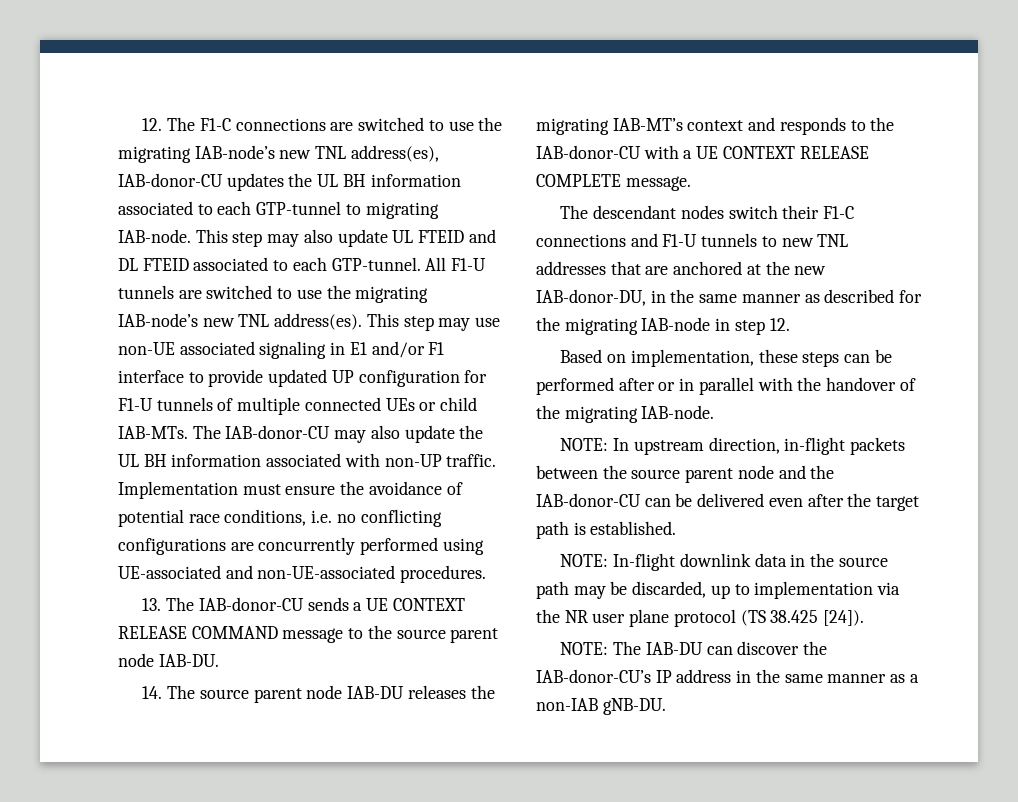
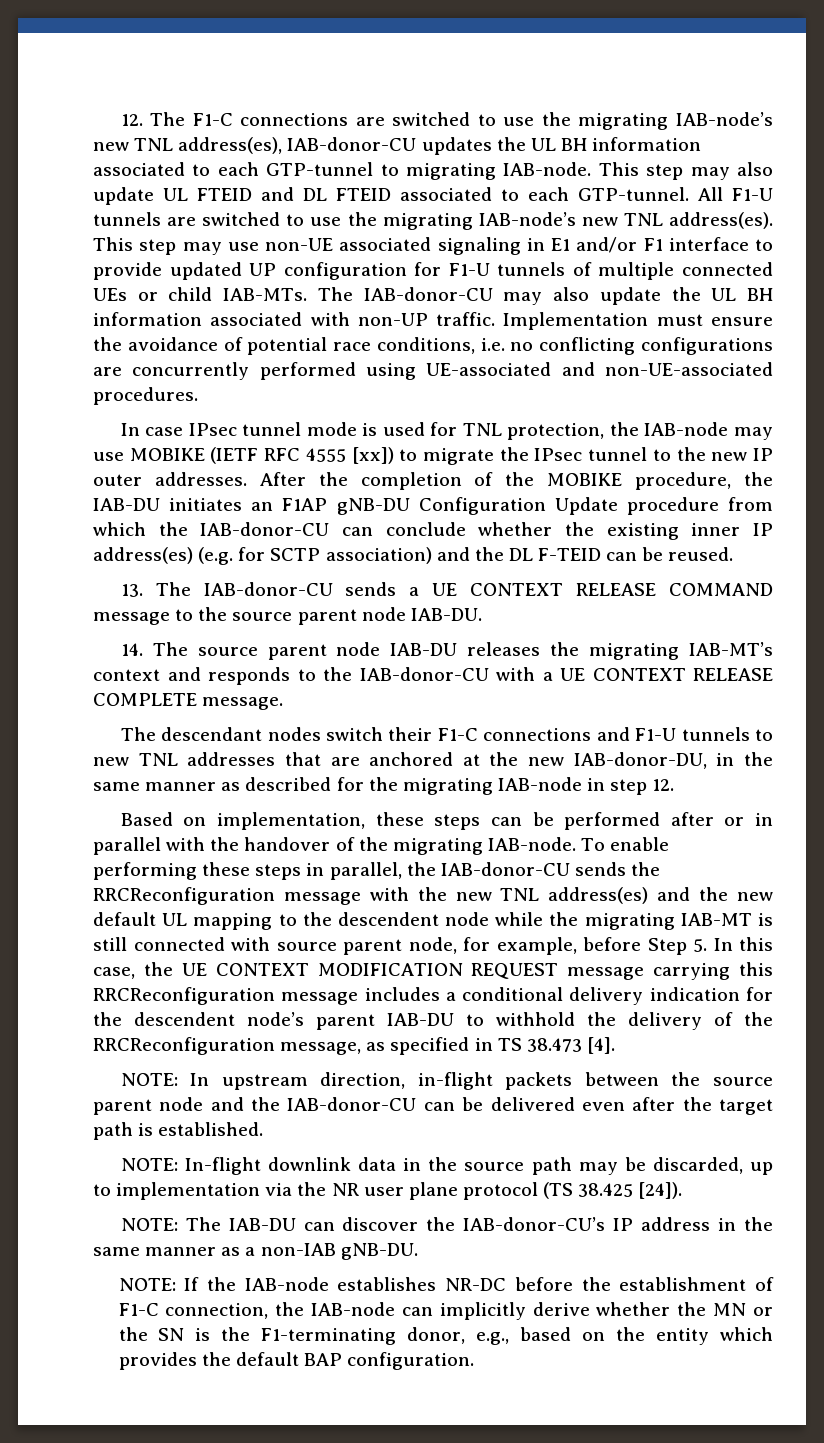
+ In case IPsec tunnel mode is used for TNL protection, the IAB-node may use MOBIKE (IETF RFC 4555 [xx]) to migrate the IPsec tunnel to the new IP outer addresses. After the completion of the MOBIKE procedure, the IAB-DU initiates an F1AP gNB-DU Configuration Update procedure from which the IAB-donor-CU can conclude whether the existing inner IP address(es) (e.g. for SCTP association) and the DL F-TEID can be reused.
+ To enable performing these steps in parallel, the IAB-donor-CU sends the RRCReconfiguration message with the new TNL address(es) and the new default UL mapping to the descendent node while the migrating IAB-MT is still connected with source parent node, for example, before Step 5. In this case, the UE CONTEXT MODIFICATION REQUEST message carrying this RRCReconfiguration message includes a conditional delivery indication for the descendent node’s parent IAB-DU to withhold the delivery of the RRCReconfiguration message, as specified in TS 38.473 [4].
+ NOTE: If the IAB-node establishes NR-DC before the establishment of F1-C connection, the IAB-node can implicitly derive whether the MN or the SN is the F1-terminating donor, e.g., based on the entity which provides the default BAP configuration.

